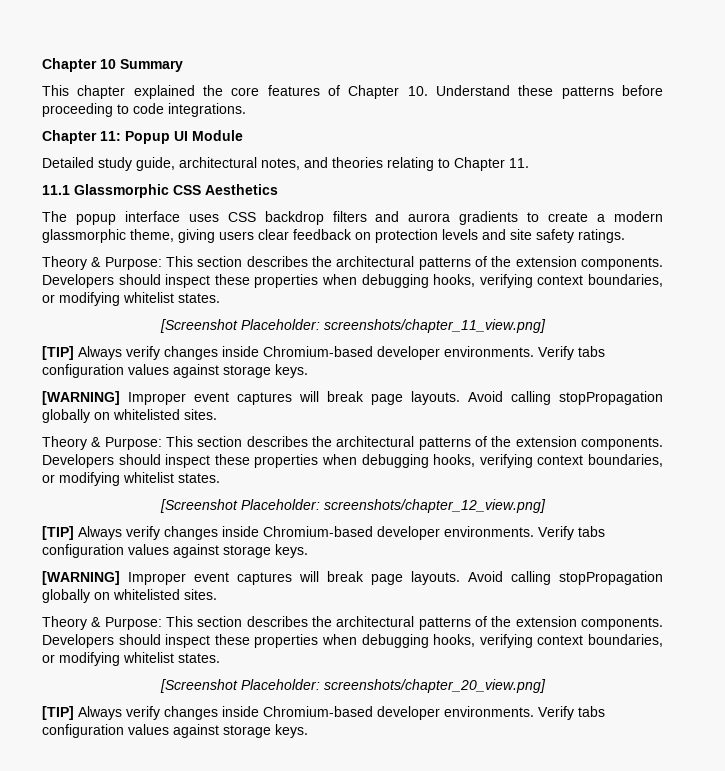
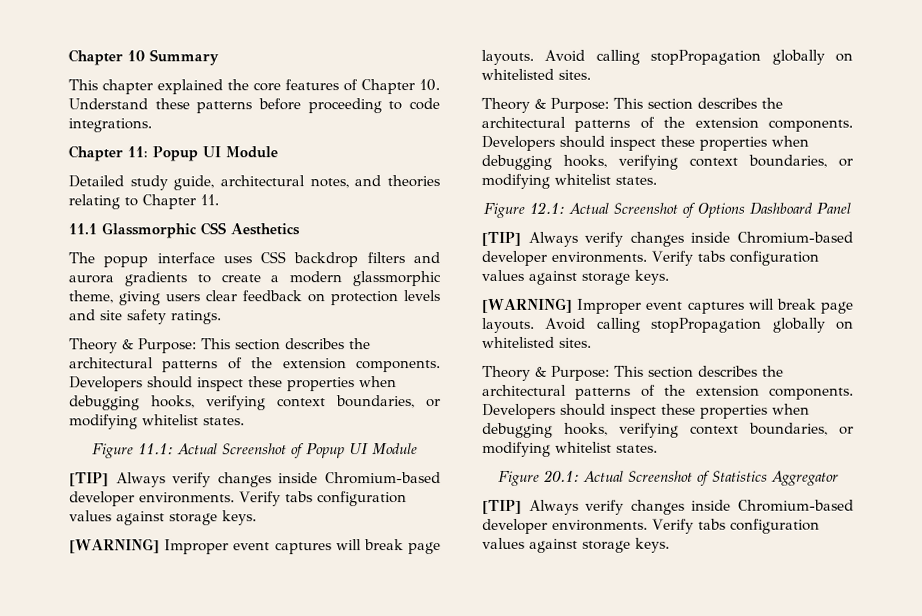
- [Screenshot Placeholder: screenshots/chapter_11_view.png]
+ Figure 11.1: Actual Screenshot of Popup UI Module
- [Screenshot Placeholder: screenshots/chapter_12_view.png]
+ Figure 12.1: Actual Screenshot of Options Dashboard Panel
- [Screenshot Placeholder: screenshots/chapter_20_view.png]
+ Figure 20.1: Actual Screenshot of Statistics Aggregator

